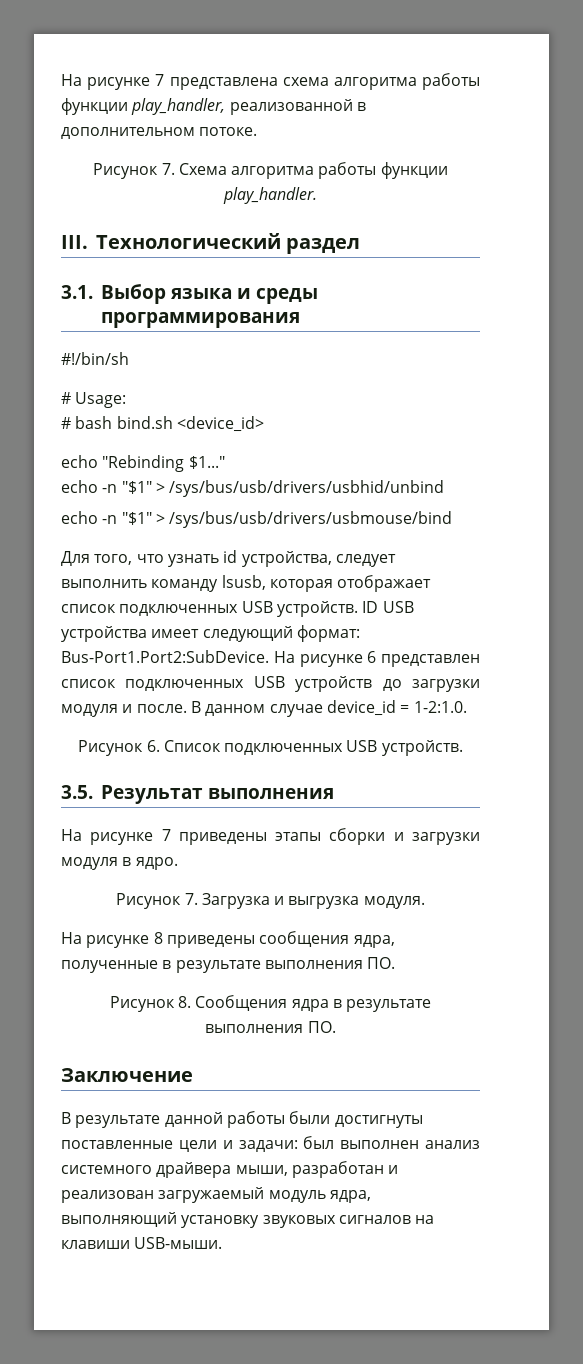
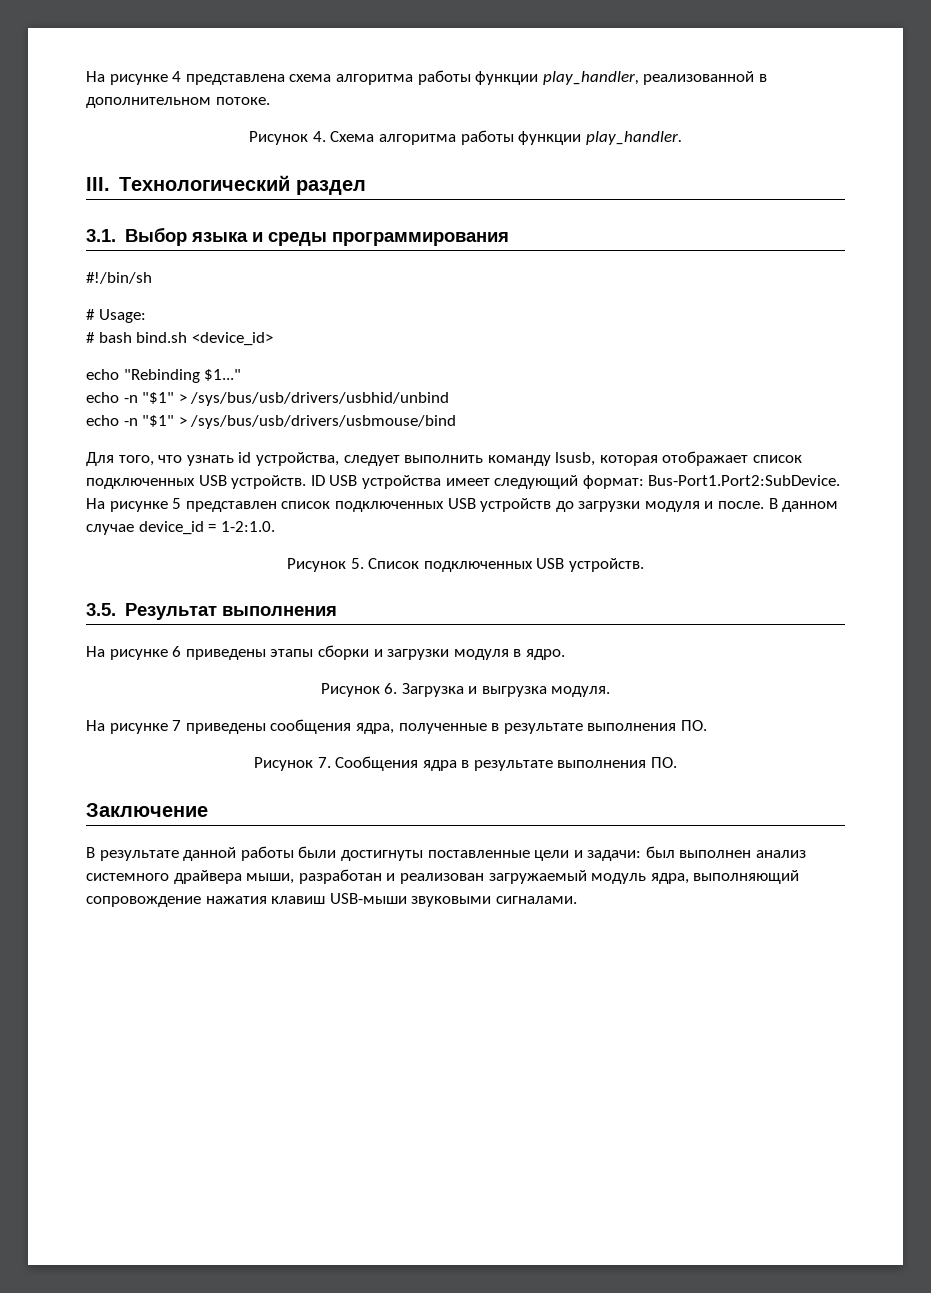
- На рисунке 7 представлена схема алгоритма работы функции play_handler, реализованной в дополнительном потоке.
+ На рисунке 4 представлена схема алгоритма работы функции play_handler, реализованной в дополнительном потоке.
- Рисунок 7. Схема алгоритма работы функции play_handler.
+ Рисунок 4. Схема алгоритма работы функции play_handler.
- ID USB устройства имеет следующий формат: Bus-Port1.Port2:SubDevice. На рисунке 6 представлен список подключенных USB устройств до загрузки модуля и после.
+ ID USB устройства имеет следующий формат: Bus-Port1.Port2:SubDevice. На рисунке 5 представлен список подключенных USB устройств до загрузки модуля и после.
- Рисунок 6. Список подключенных USB устройств.
+ Рисунок 5. Список подключенных USB устройств.
- На рисунке 7 приведены этапы сборки и загрузки модуля в ядро.
+ На рисунке 6 приведены этапы сборки и загрузки модуля в ядро.
- Рисунок 7. Загрузка и выгрузка модуля.
+ Рисунок 6. Загрузка и выгрузка модуля.
- На рисунке 8 приведены сообщения ядра, полученные в результате выполнения ПО.
+ На рисунке 7 приведены сообщения ядра, полученные в результате выполнения ПО.
- Рисунок 8. Сообщения ядра в результате выполнения ПО.
+ Рисунок 7. Сообщения ядра в результате выполнения ПО.
- В результате данной работы были достигнуты поставленные цели и задачи: был выполнен анализ системного драйвера мыши, разработан и реализован загружаемый модуль ядра, выполняющий установку звуковых сигналов на клавиши USB-мыши.
+ В результате данной работы были достигнуты поставленные цели и задачи: был выполнен анализ системного драйвера мыши, разработан и реализован загружаемый модуль ядра, выполняющий сопровождение нажатия клавиш USB-мыши звуковыми сигналами.

